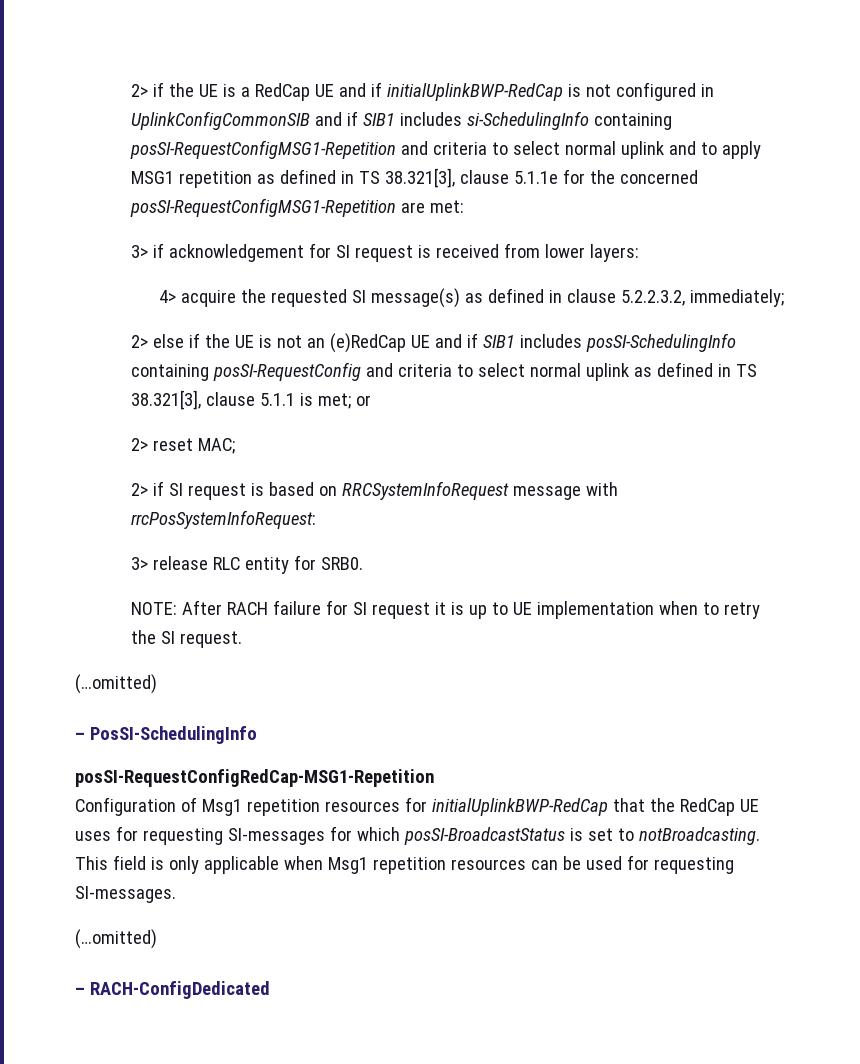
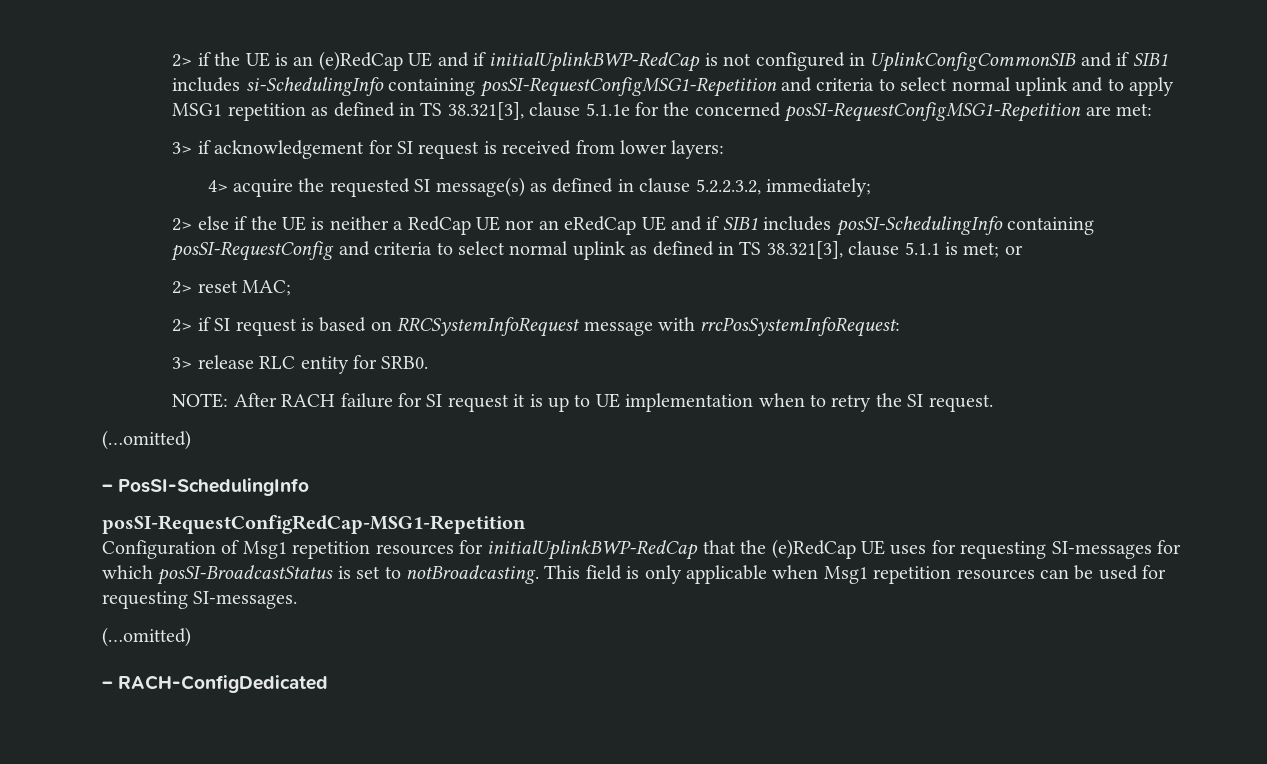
- 2> if the UE is a RedCap UE and if initialUplinkBWP-RedCap is not configured in UplinkConfigCommonSIB and if SIB1 includes si-SchedulingInfo containing posSI-RequestConfigMSG1-Repetition and criteria to select normal uplink and to apply MSG1 repetition as defined in TS 38.321[3], clause 5.1.1e for the concerned posSI-RequestConfigMSG1-Repetition are met:
+ 2> if the UE is an (e)RedCap UE and if initialUplinkBWP-RedCap is not configured in UplinkConfigCommonSIB and if SIB1 includes si-SchedulingInfo containing posSI-RequestConfigMSG1-Repetition and criteria to select normal uplink and to apply MSG1 repetition as defined in TS 38.321[3], clause 5.1.1e for the concerned posSI-RequestConfigMSG1-Repetition are met:
- 2> else if the UE is not an (e)RedCap UE and if SIB1 includes posSI-SchedulingInfo containing posSI-RequestConfig and criteria to select normal uplink as defined in TS 38.321[3], clause 5.1.1 is met; or
+ 2> else if the UE is neither a RedCap UE nor an eRedCap UE and if SIB1 includes posSI-SchedulingInfo containing posSI-RequestConfig and criteria to select normal uplink as defined in TS 38.321[3], clause 5.1.1 is met; or
- Configuration of Msg1 repetition resources for initialUplinkBWP-RedCap that the RedCap UE uses for requesting SI-messages for which posSI-BroadcastStatus is set to notBroadcasting.
+ Configuration of Msg1 repetition resources for initialUplinkBWP-RedCap that the (e)RedCap UE uses for requesting SI-messages for which posSI-BroadcastStatus is set to notBroadcasting.

